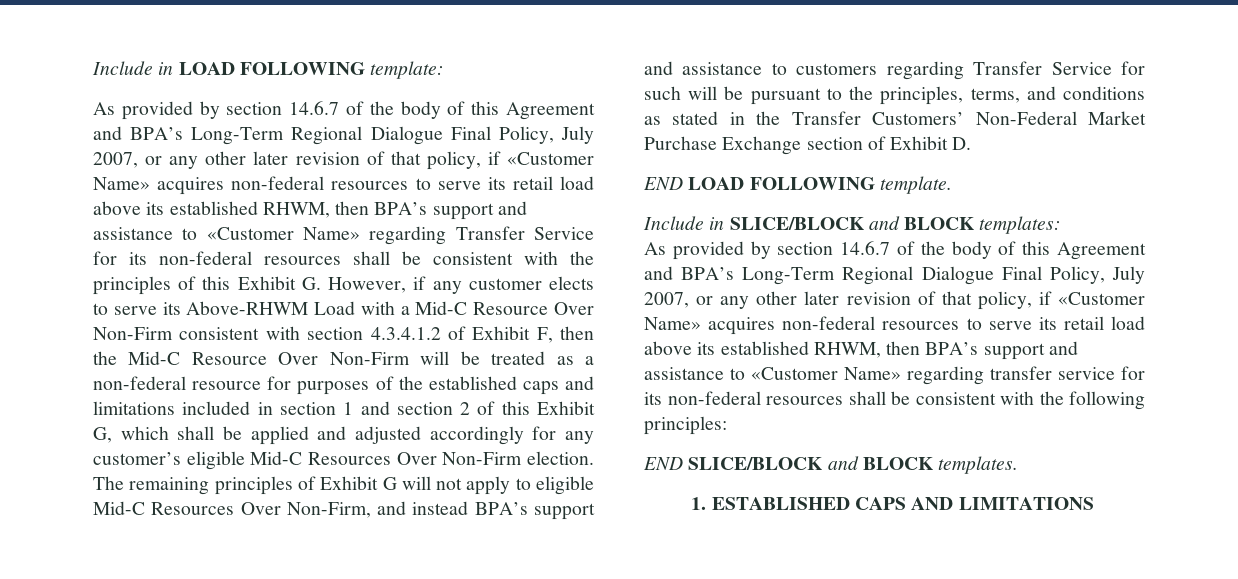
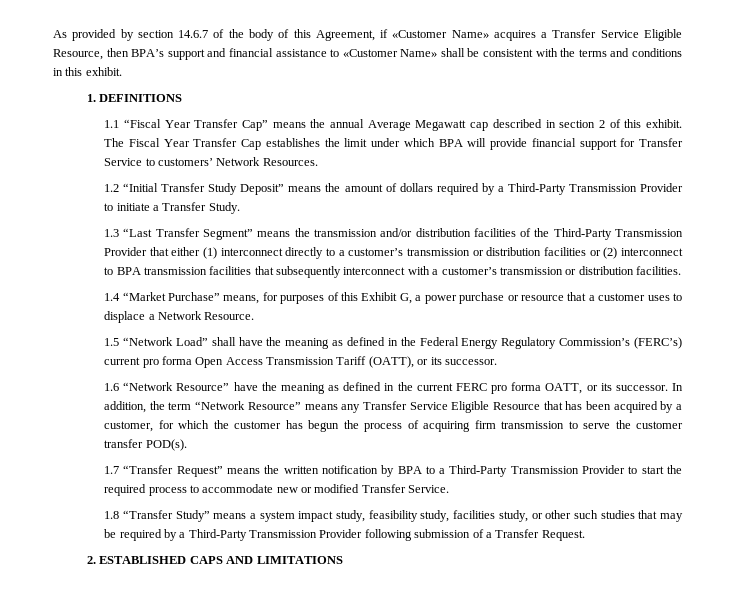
- Include in LOAD FOLLOWING template:
- As provided by section 14.6.7 of the body of this Agreement and BPA’s Long-Term Regional Dialogue Final Policy, July 2007, or any other later revision of that policy, if «Customer Name» acquires non-federal resources to serve its retail load above its established RHWM, then BPA’s support and assistance to «Customer Name» regarding Transfer Service for its non-federal resources shall be consistent with the principles of this Exhibit G. However, if any customer elects to serve its Above-RHWM Load with a Mid-C Resource Over Non-Firm consistent with section 4.3.4.1.2 of Exhibit F, then the Mid-C Resource Over Non-Firm will be treated as a non-federal resource for purposes of the established caps and limitations included in section 1 and section 2 of this Exhibit G, which shall be applied and adjusted accordingly for any customer’s eligible Mid-C Resources Over Non-Firm election. The remaining principles of Exhibit G will not apply to eligible Mid-C Resources Over Non-Firm, and instead BPA’s support and assistance to customers regarding Transfer Service for such will be pursuant to the principles, terms, and conditions as stated in the Transfer Customers’ Non-Federal Market Purchase Exchange section of Exhibit D.
- END LOAD FOLLOWING template.
- Include in SLICE/BLOCK and BLOCK templates:
- As provided by section 14.6.7 of the body of this Agreement and BPA’s Long-Term Regional Dialogue Final Policy, July 2007, or any other later revision of that policy, if «Customer Name» acquires non-federal resources to serve its retail load above its established RHWM, then BPA’s support and assistance to «Customer Name» regarding transfer service for its non-federal resources shall be consistent with the following principles:
- END SLICE/BLOCK and BLOCK templates.
- 1. ESTABLISHED CAPS AND LIMITATIONS
+ As provided by section 14.6.7 of the body of this Agreement, if «Customer Name» acquires a Transfer Service Eligible Resource, then BPA’s support and financial assistance to «Customer Name» shall be consistent with the terms and conditions in this exhibit.
+ 1. DEFINITIONS
+ 1.1 “Fiscal Year Transfer Cap” means the annual Average Megawatt cap described in section 2 of this exhibit. The Fiscal Year Transfer Cap establishes the limit under which BPA will provide financial support for Transfer Service to customers’ Network Resources.
+ 1.2 “Initial Transfer Study Deposit” means the amount of dollars required by a Third-Party Transmission Provider to initiate a Transfer Study.
+ 1.3 “Last Transfer Segment” means the transmission and/or distribution facilities of the Third-Party Transmission Provider that either (1) interconnect directly to a customer’s transmission or distribution facilities or (2) interconnect to BPA transmission facilities that subsequently interconnect with a customer’s transmission or distribution facilities.
+ 1.4 “Market Purchase” means, for purposes of this Exhibit G, a power purchase or resource that a customer uses to displace a Network Resource.
+ 1.5 “Network Load” shall have the meaning as defined in the Federal Energy Regulatory Commission’s (FERC’s) current pro forma Open Access Transmission Tariff (OATT), or its successor.
+ 1.6 “Network Resource” have the meaning as defined in the current FERC pro forma OATT, or its successor. In addition, the term “Network Resource” means any Transfer Service Eligible Resource that has been acquired by a customer, for which the customer has begun the process of acquiring firm transmission to serve the customer transfer POD(s).
+ 1.7 “Transfer Request” means the written notification by BPA to a Third-Party Transmission Provider to start the required process to accommodate new or modified Transfer Service.
+ 1.8 “Transfer Study” means a system impact study, feasibility study, facilities study, or other such studies that may be required by a Third-Party Transmission Provider following submission of a Transfer Request.
+ 2. ESTABLISHED CAPS AND LIMITATIONS

